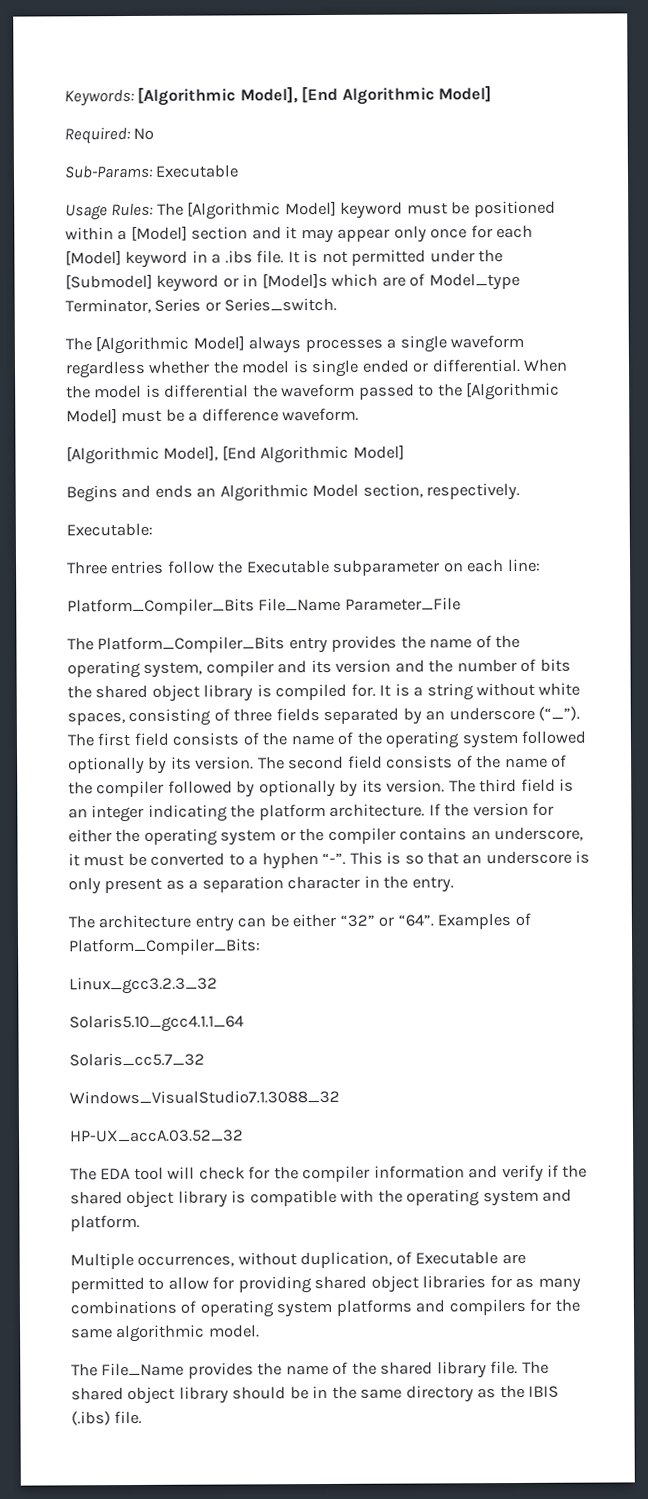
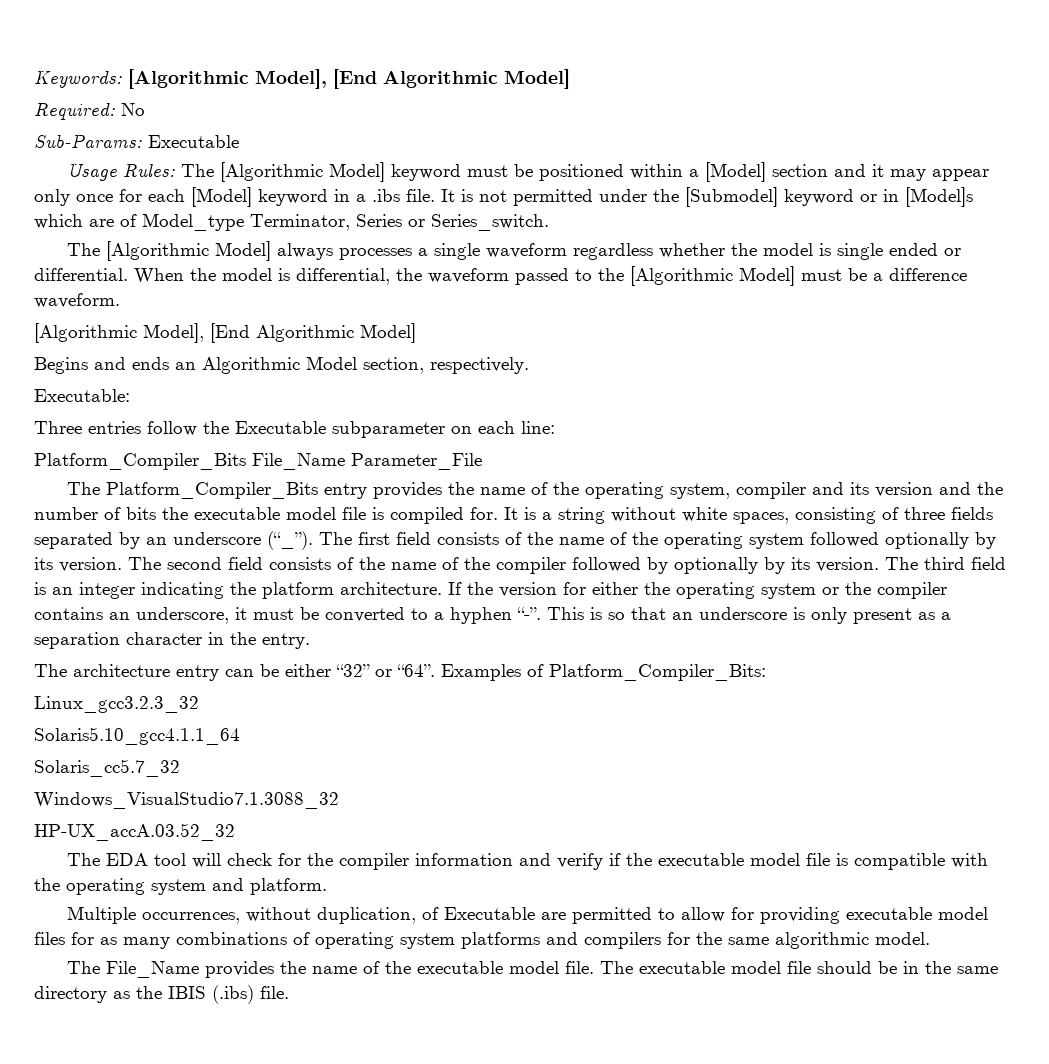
- When the model is differential the waveform passed to the [Algorithmic Model] must be a difference waveform.
+ When the model is differential, the waveform passed to the [Algorithmic Model] must be a difference waveform.
- The Platform_Compiler_Bits entry provides the name of the operating system, compiler and its version and the number of bits the shared object library is compiled for.
+ The Platform_Compiler_Bits entry provides the name of the operating system, compiler and its version and the number of bits the executable model file is compiled for.
- The EDA tool will check for the compiler information and verify if the shared object library is compatible with the operating system and platform.
+ The EDA tool will check for the compiler information and verify if the executable model file is compatible with the operating system and platform.
- Multiple occurrences, without duplication, of Executable are permitted to allow for providing shared object libraries for as many combinations of operating system platforms and compilers for the same algorithmic model.
+ Multiple occurrences, without duplication, of Executable are permitted to allow for providing executable model files for as many combinations of operating system platforms and compilers for the same algorithmic model.
- The File_Name provides the name of the shared library file. The shared object library should be in the same directory as the IBIS (.ibs) file.
+ The File_Name provides the name of the executable model file. The executable model file should be in the same directory as the IBIS (.ibs) file.

